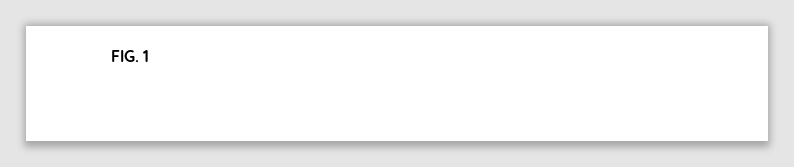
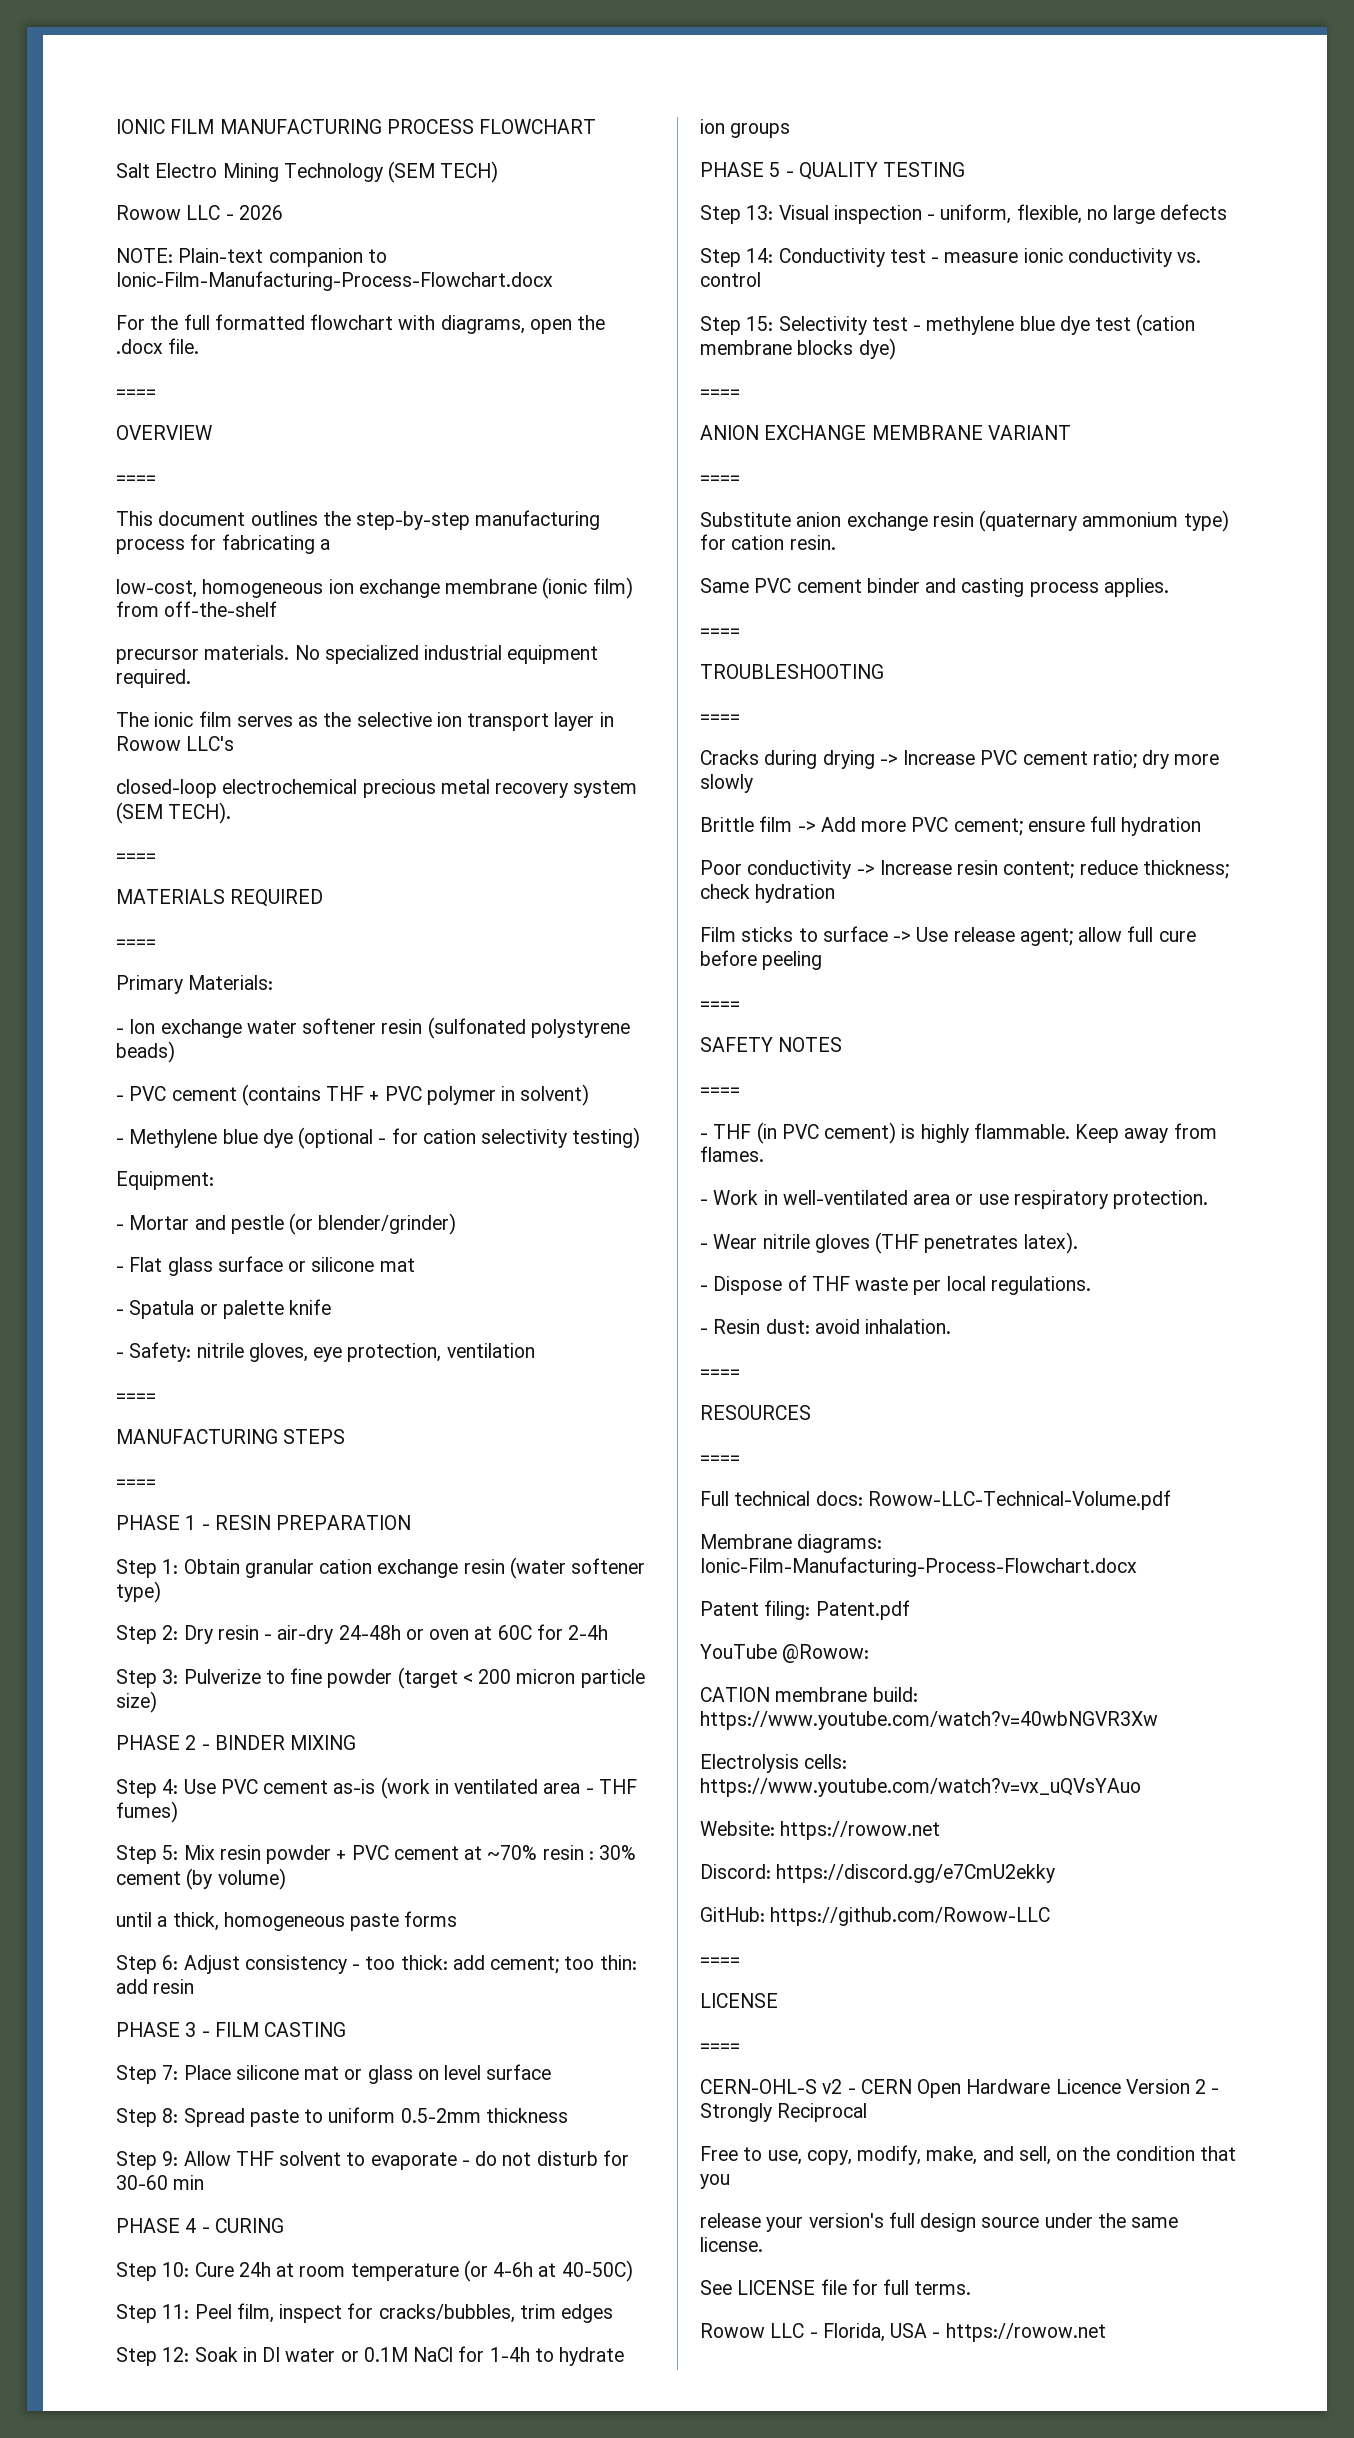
- FIG. 1
+ IONIC FILM MANUFACTURING PROCESS FLOWCHART
+ Salt Electro Mining Technology (SEM TECH)
+ Rowow LLC - 2026
+ NOTE: Plain-text companion to Ionic-Film-Manufacturing-Process-Flowchart.docx
+ For the full formatted flowchart with diagrams, open the .docx file.
+ ====
+ OVERVIEW
+ ====
+ This document outlines the step-by-step manufacturing process for fabricating a
+ low-cost, homogeneous ion exchange membrane (ionic film) from off-the-shelf
+ precursor materials. No specialized industrial equipment required.
+ The ionic film serves as the selective ion transport layer in Rowow LLC's
+ closed-loop electrochemical precious metal recovery system (SEM TECH).
+ ====
+ MATERIALS REQUIRED
+ ====
+ Primary Materials:
+ - Ion exchange water softener resin (sulfonated polystyrene beads)
+ - PVC cement (contains THF + PVC polymer in solvent)
+ - Methylene blue dye (optional - for cation selectivity testing)
+ Equipment:
+ - Mortar and pestle (or blender/grinder)
+ - Flat glass surface or silicone mat
+ - Spatula or palette knife
+ - Safety: nitrile gloves, eye protection, ventilation
+ ====
+ MANUFACTURING STEPS
+ ====
+ PHASE 1 - RESIN PREPARATION
+ Step 1: Obtain granular cation exchange resin (water softener type)
+ Step 2: Dry resin - air-dry 24-48h or oven at 60C for 2-4h
+ Step 3: Pulverize to fine powder (target < 200 micron particle size)
+ PHASE 2 - BINDER MIXING
+ Step 4: Use PVC cement as-is (work in ventilated area - THF fumes)
+ Step 5: Mix resin powder + PVC cement at ~70% resin : 30% cement (by volume)
+ until a thick, homogeneous paste forms
+ Step 6: Adjust consistency - too thick: add cement; too thin: add resin
+ PHASE 3 - FILM CASTING
+ Step 7: Place silicone mat or glass on level surface
+ Step 8: Spread paste to uniform 0.5-2mm thickness
+ Step 9: Allow THF solvent to evaporate - do not disturb for 30-60 min
+ PHASE 4 - CURING
+ Step 10: Cure 24h at room temperature (or 4-6h at 40-50C)
+ Step 11: Peel film, inspect for cracks/bubbles, trim edges
+ Step 12: Soak in DI water or 0.1M NaCl for 1-4h to hydrate ion groups
+ PHASE 5 - QUALITY TESTING
+ Step 13: Visual inspection - uniform, flexible, no large defects
+ Step 14: Conductivity test - measure ionic conductivity vs. control
+ Step 15: Selectivity test - methylene blue dye test (cation membrane blocks dye)
+ ====
+ ANION EXCHANGE MEMBRANE VARIANT
+ ====
+ Substitute anion exchange resin (quaternary ammonium type) for cation resin.
+ Same PVC cement binder and casting process applies.
+ ====
+ TROUBLESHOOTING
+ ====
+ Cracks during drying -> Increase PVC cement ratio; dry more slowly
+ Brittle film -> Add more PVC cement; ensure full hydration
+ Poor conductivity -> Increase resin content; reduce thickness; check hydration
+ Film sticks to surface -> Use release agent; allow full cure before peeling
+ ====
+ SAFETY NOTES
+ ====
+ - THF (in PVC cement) is highly flammable. Keep away from flames.
+ - Work in well-ventilated area or use respiratory protection.
+ - Wear nitrile gloves (THF penetrates latex).
+ - Dispose of THF waste per local regulations.
+ - Resin dust: avoid inhalation.
+ ====
+ RESOURCES
+ ====
+ Full technical docs: Rowow-LLC-Technical-Volume.pdf
+ Membrane diagrams: Ionic-Film-Manufacturing-Process-Flowchart.docx
+ Patent filing: Patent.pdf
+ YouTube @Rowow:
+ CATION membrane build: https://www.youtube.com/watch?v=40wbNGVR3Xw
+ Electrolysis cells: https://www.youtube.com/watch?v=vx_uQVsYAuo
+ Website: https://rowow.net
+ Discord: https://discord.gg/e7CmU2ekky
+ GitHub: https://github.com/Rowow-LLC
+ ====
+ LICENSE
+ ====
+ CERN-OHL-S v2 - CERN Open Hardware Licence Version 2 - Strongly Reciprocal
+ Free to use, copy, modify, make, and sell, on the condition that you
+ release your version's full design source under the same license.
+ See LICENSE file for full terms.
+ Rowow LLC - Florida, USA - https://rowow.net

